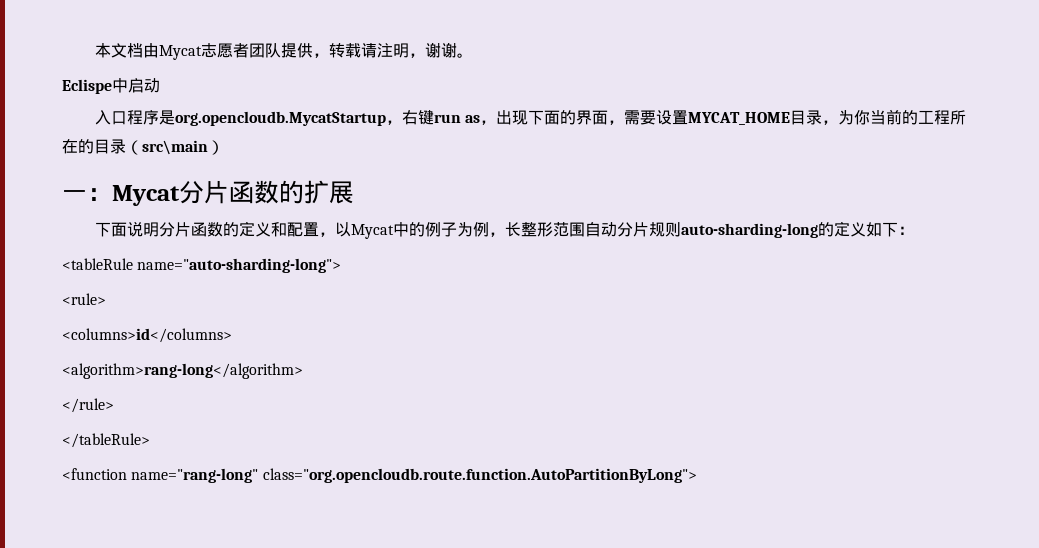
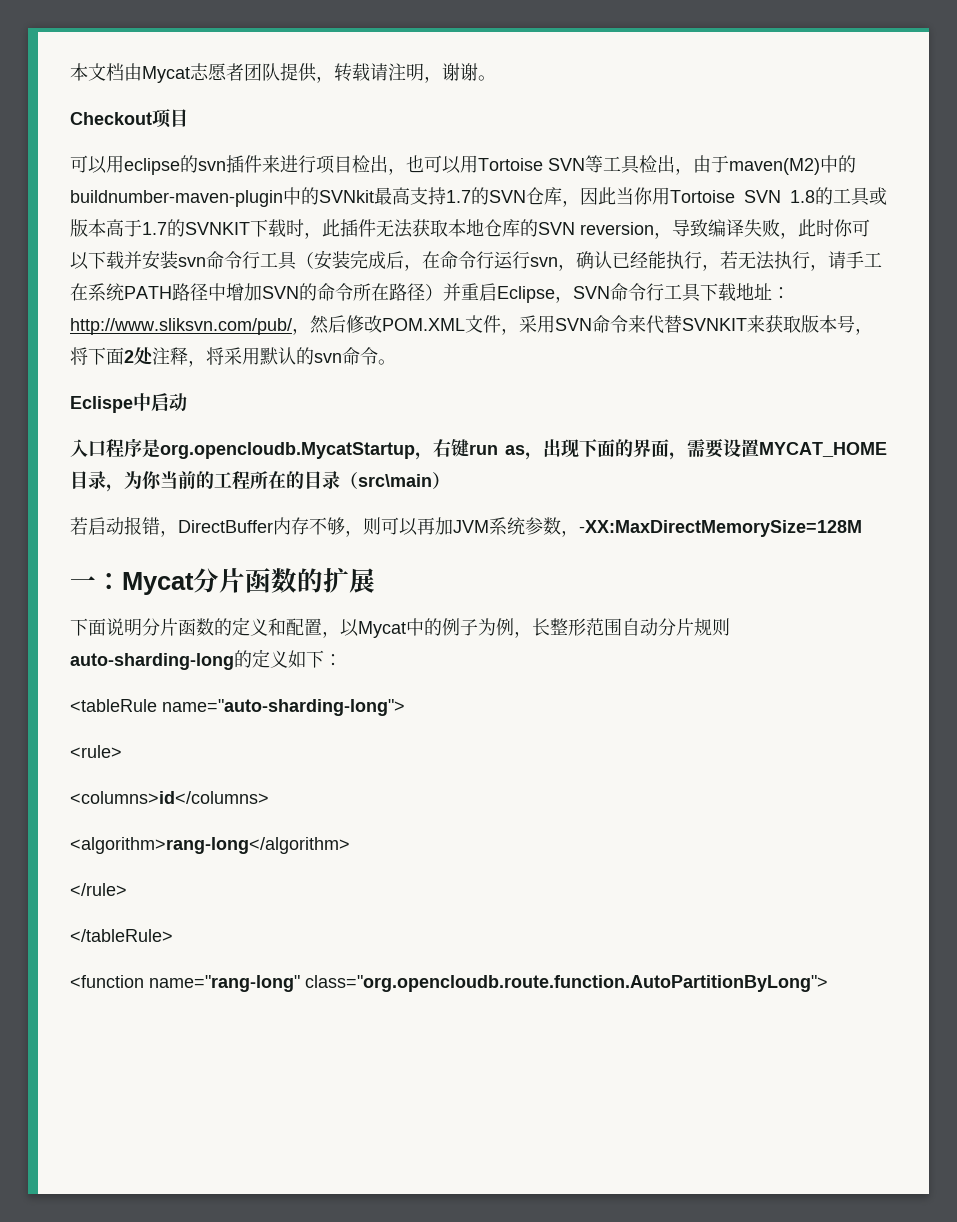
+ Checkout项目
+ 可以用eclipse的svn插件来进行项目检出，也可以用Tortoise SVN等工具检出，由于maven(M2)中的buildnumber-maven-plugin中的SVNkit最高支持1.7的SVN仓库，因此当你用Tortoise SVN 1.8的工具或版本高于1.7的SVNKIT下载时，此插件无法获取本地仓库的SVN reversion，导致编译失败，此时你可以下载并安装svn命令行工具（安装完成后，在命令行运行svn，确认已经能执行，若无法执行，请手工在系统PATH路径中增加SVN的命令所在路径）并重启Eclipse，SVN命令行工具下载地址：http://www.sliksvn.com/pub/，然后修改POM.XML文件，采用SVN命令来代替SVNKIT来获取版本号，将下面2处注释，将采用默认的svn命令。
+ 若启动报错，DirectBuffer内存不够，则可以再加JVM系统参数，-XX:MaxDirectMemorySize=128M

